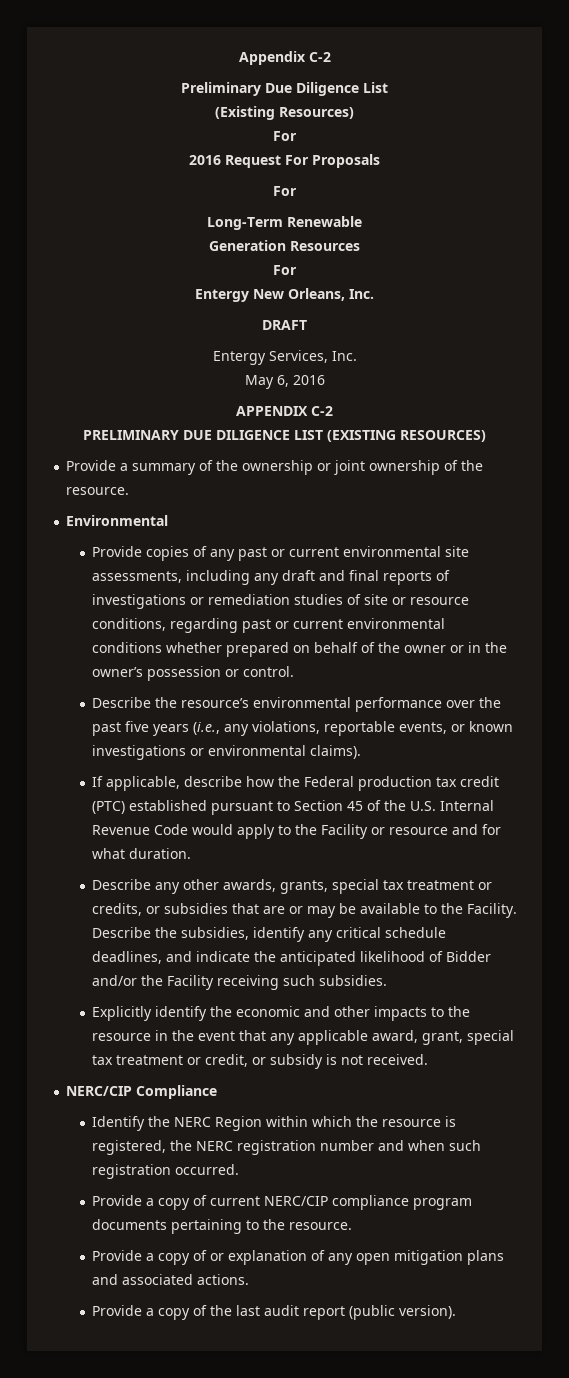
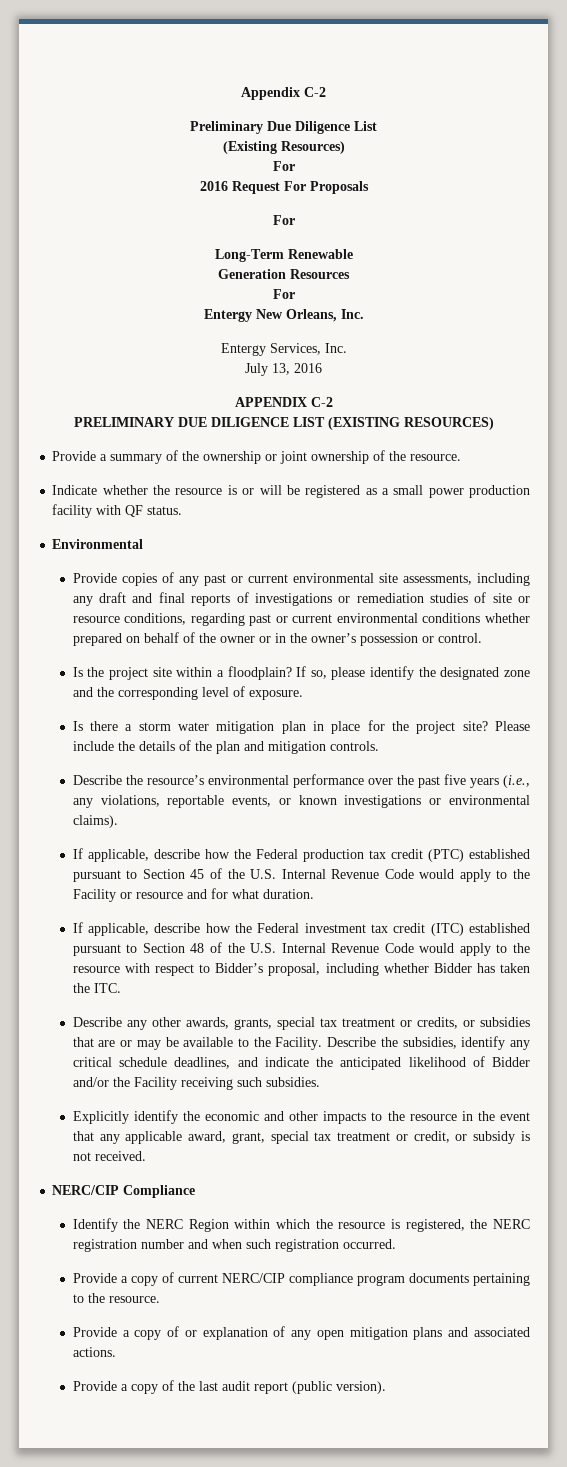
- DRAFT
- May 6, 2016
+ July 13, 2016
+ Indicate whether the resource is or will be registered as a small power production facility with QF status.
+ Is the project site within a floodplain? If so, please identify the designated zone and the corresponding level of exposure.
+ Is there a storm water mitigation plan in place for the project site? Please include the details of the plan and mitigation controls.
+ If applicable, describe how the Federal investment tax credit (ITC) established pursuant to Section 48 of the U.S. Internal Revenue Code would apply to the resource with respect to Bidder’s proposal, including whether Bidder has taken the ITC.

